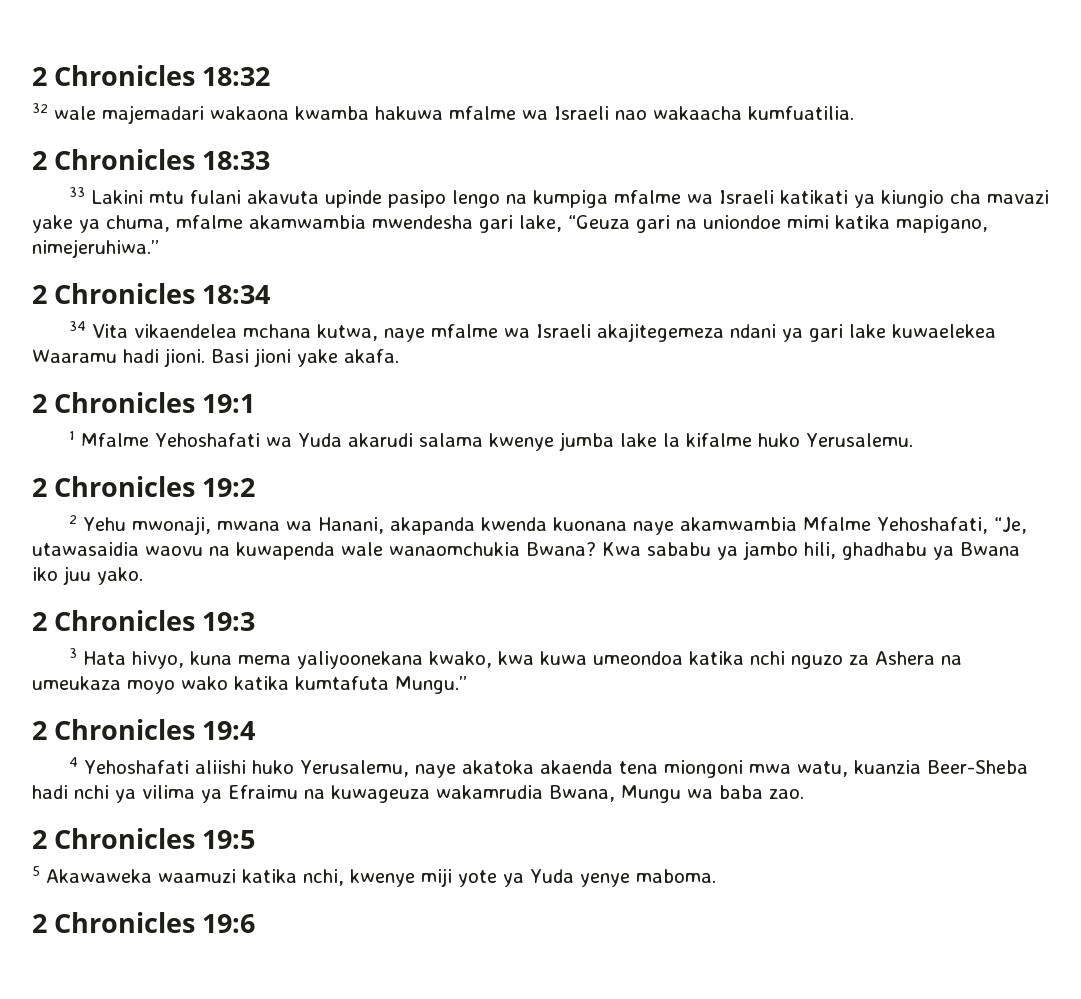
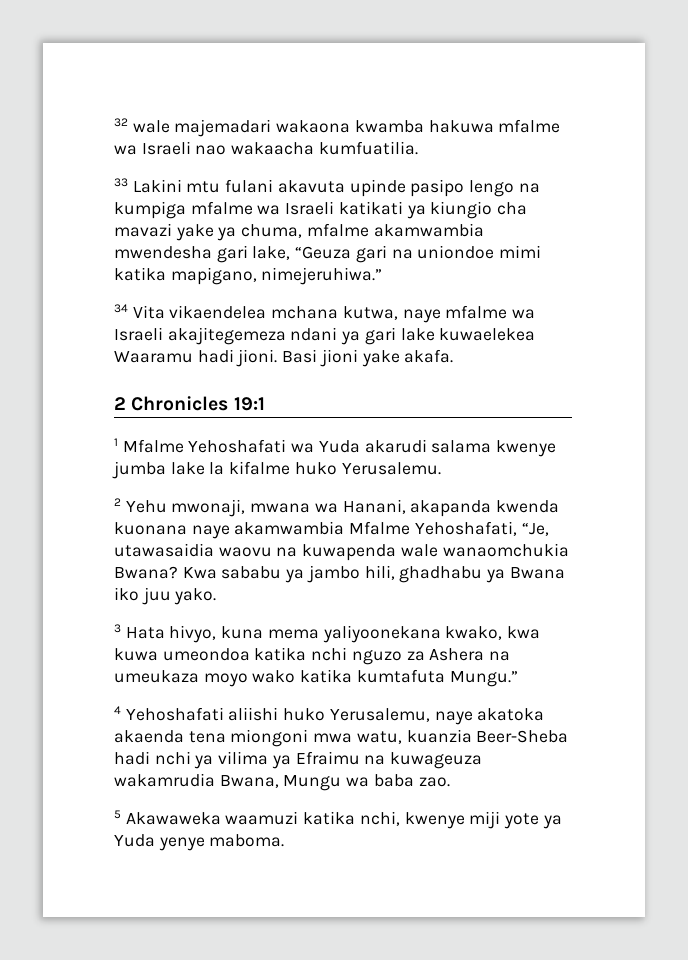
- 2 Chronicles 18:32
- 2 Chronicles 18:33
- 2 Chronicles 18:34
- 2 Chronicles 19:2
- 2 Chronicles 19:3
- 2 Chronicles 19:4
- 2 Chronicles 19:5
- 2 Chronicles 19:6

